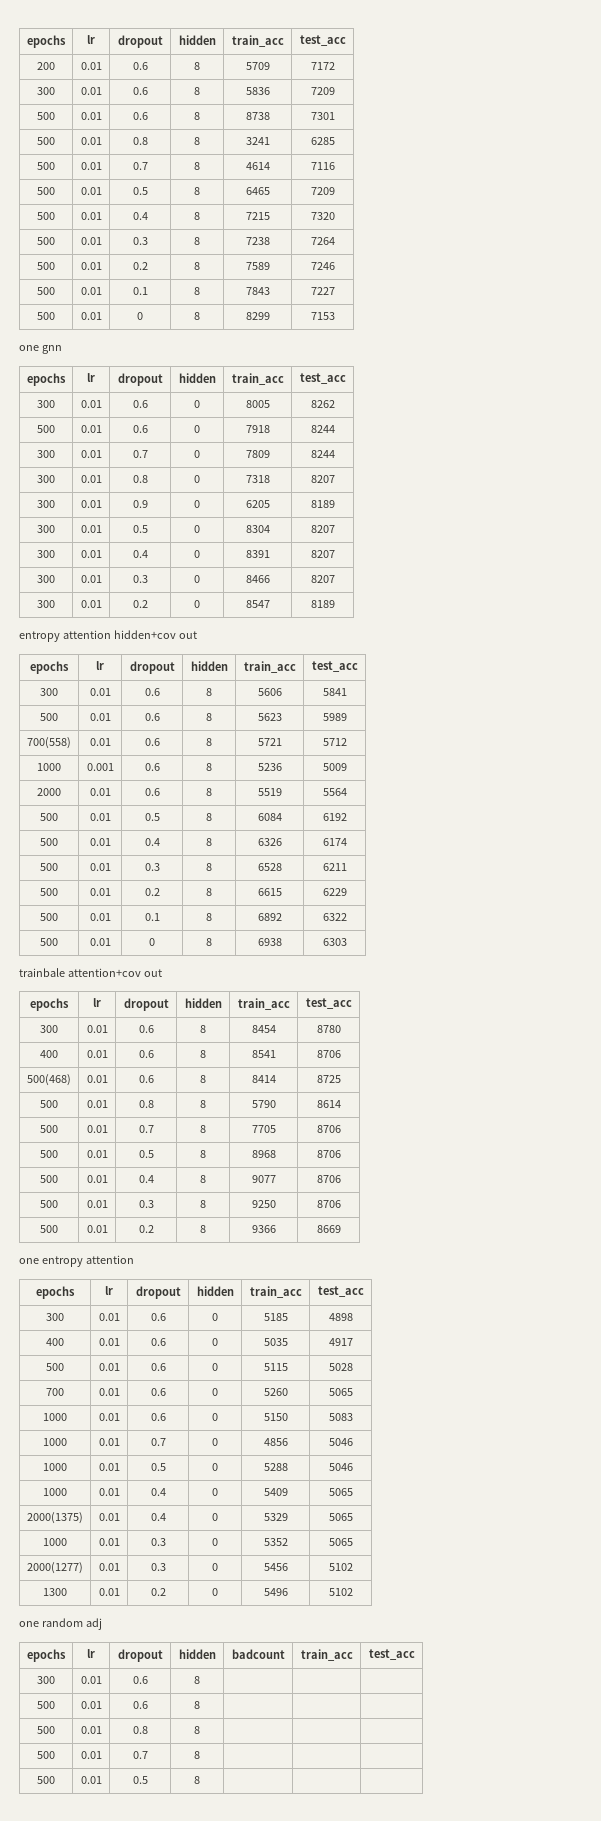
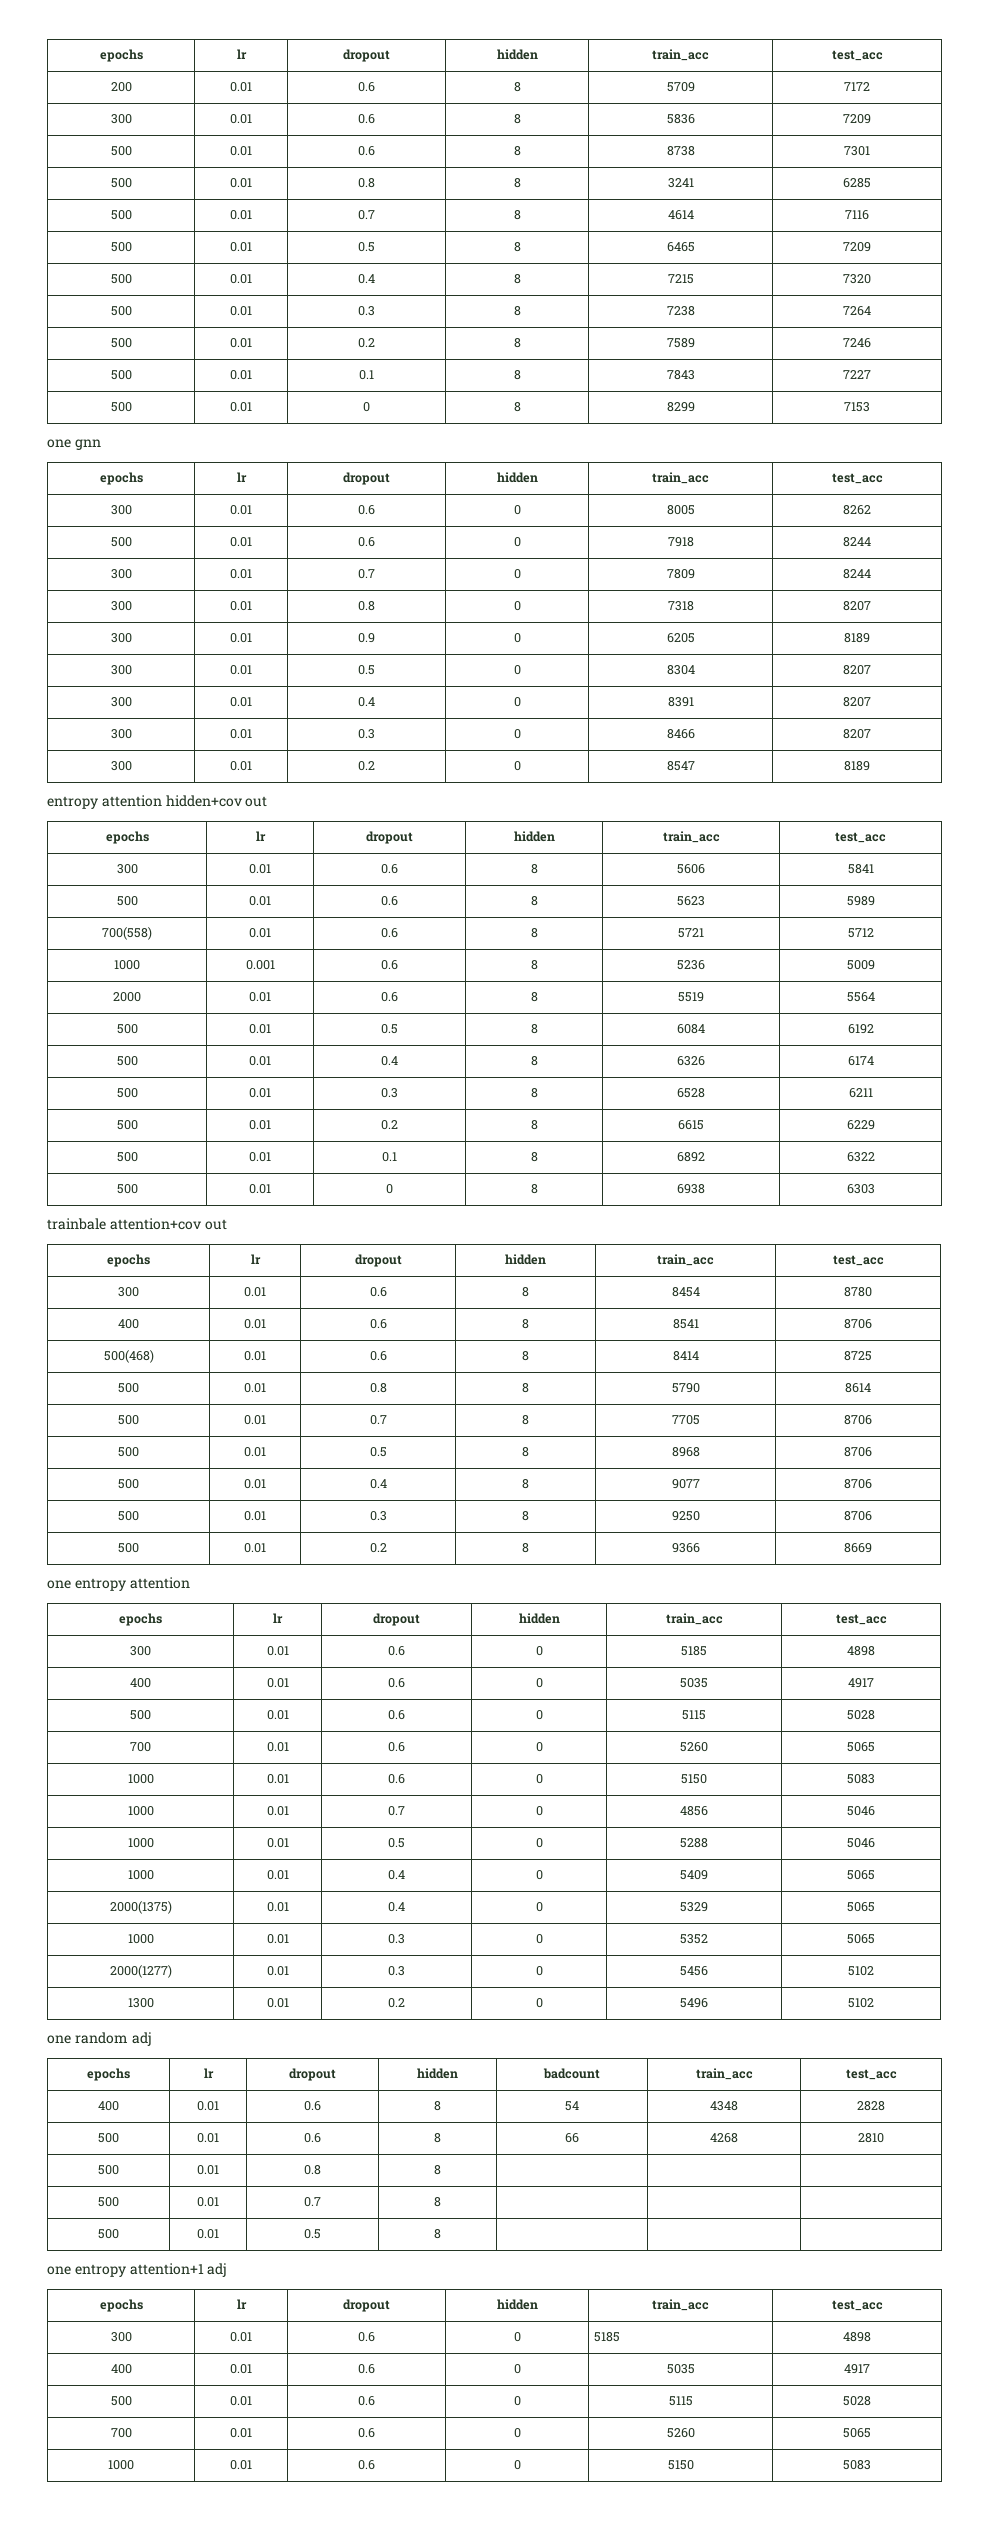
- 300 | 0.01 | 0.6 | 8 | | |
- 500 | 0.01 | 0.6 | 8 | | |
+ 400 | 0.01 | 0.6 | 8 | 54 | 4348 | 2828
+ 500 | 0.01 | 0.6 | 8 | 66 | 4268 | 2810
+ one entropy attention+1 adj
+ epochs | lr | dropout | hidden | train_acc | test_acc
+ 300 | 0.01 | 0.6 | 0 | 5185 | 4898
+ 400 | 0.01 | 0.6 | 0 | 5035 | 4917
+ 500 | 0.01 | 0.6 | 0 | 5115 | 5028
+ 700 | 0.01 | 0.6 | 0 | 5260 | 5065
+ 1000 | 0.01 | 0.6 | 0 | 5150 | 5083

